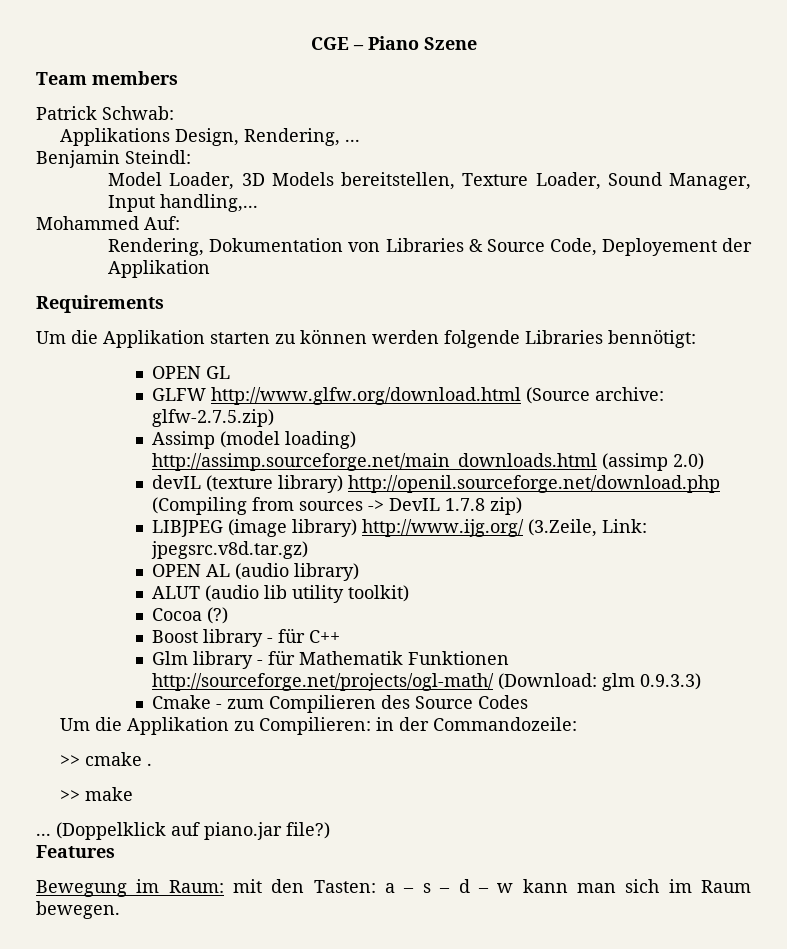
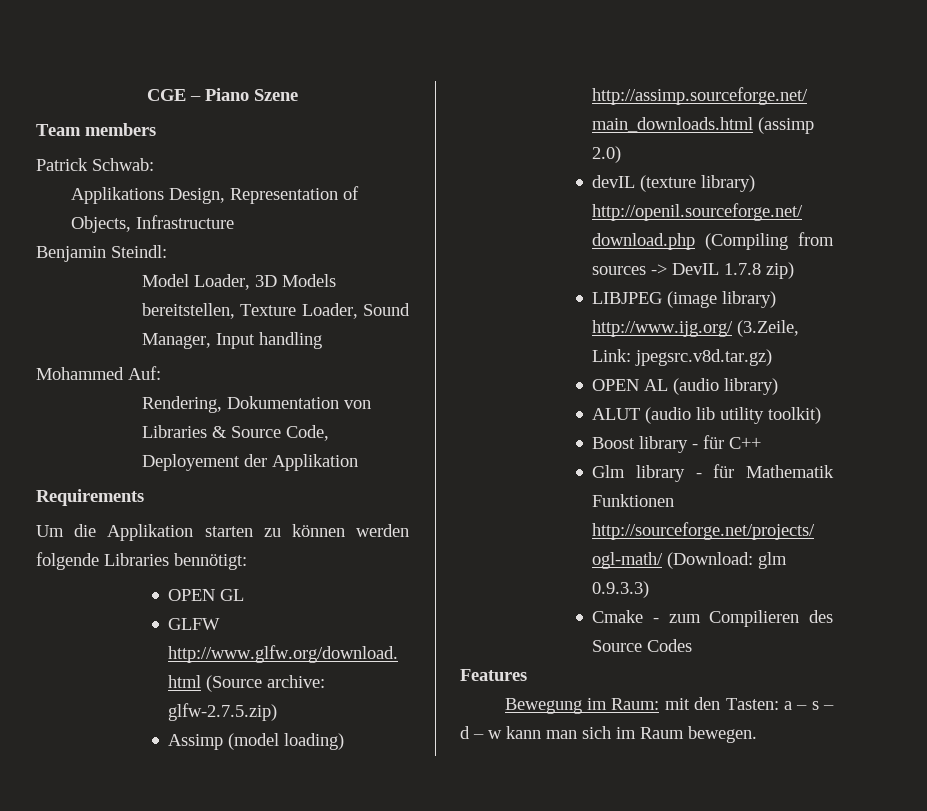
- Applikations Design, Rendering, ...
+ Applikations Design, Representation of Objects, Infrastructure
- Model Loader, 3D Models bereitstellen, Texture Loader, Sound Manager, Input handling,...
+ Model Loader, 3D Models bereitstellen, Texture Loader, Sound Manager, Input handling
- Cocoa (?)
- Um die Applikation zu Compilieren: in der Commandozeile:
- >> cmake .
- >> make
- ... (Doppelklick auf piano.jar file?)

